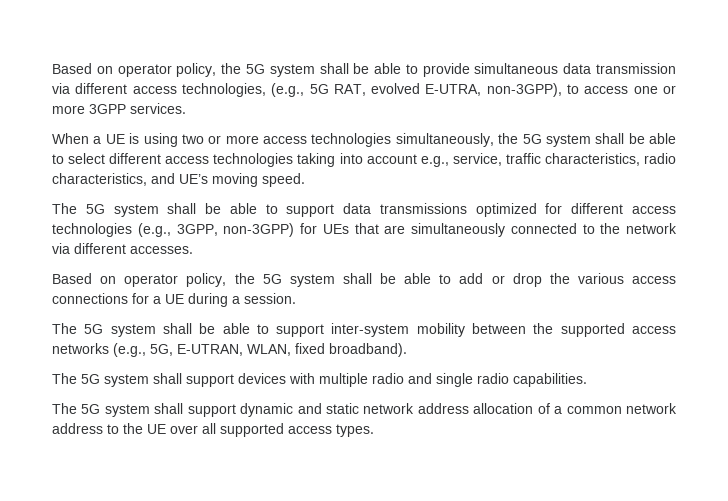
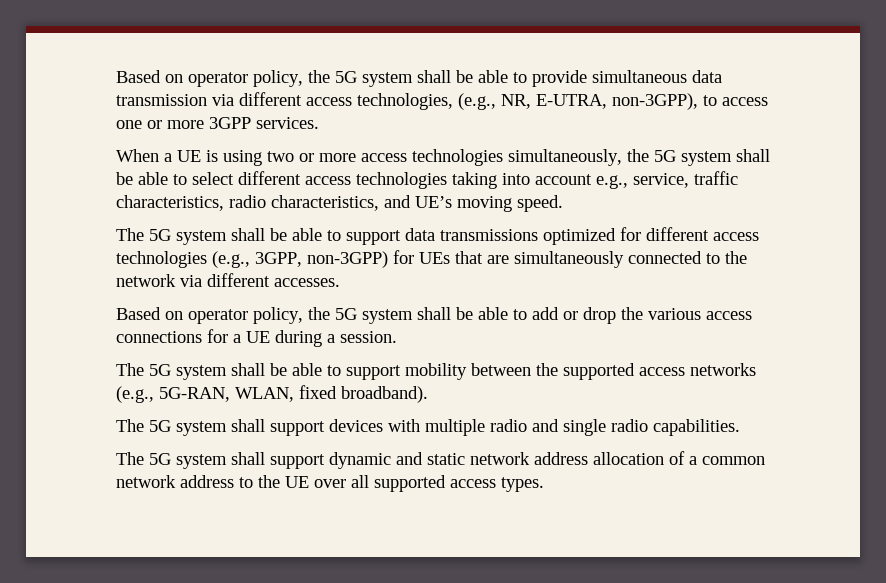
- Based on operator policy, the 5G system shall be able to provide simultaneous data transmission via different access technologies, (e.g., 5G RAT, evolved E-UTRA, non-3GPP), to access one or more 3GPP services.
+ Based on operator policy, the 5G system shall be able to provide simultaneous data transmission via different access technologies, (e.g., NR, E-UTRA, non-3GPP), to access one or more 3GPP services.
- The 5G system shall be able to support inter-system mobility between the supported access networks (e.g., 5G, E-UTRAN, WLAN, fixed broadband).
+ The 5G system shall be able to support mobility between the supported access networks (e.g., 5G-RAN, WLAN, fixed broadband).

